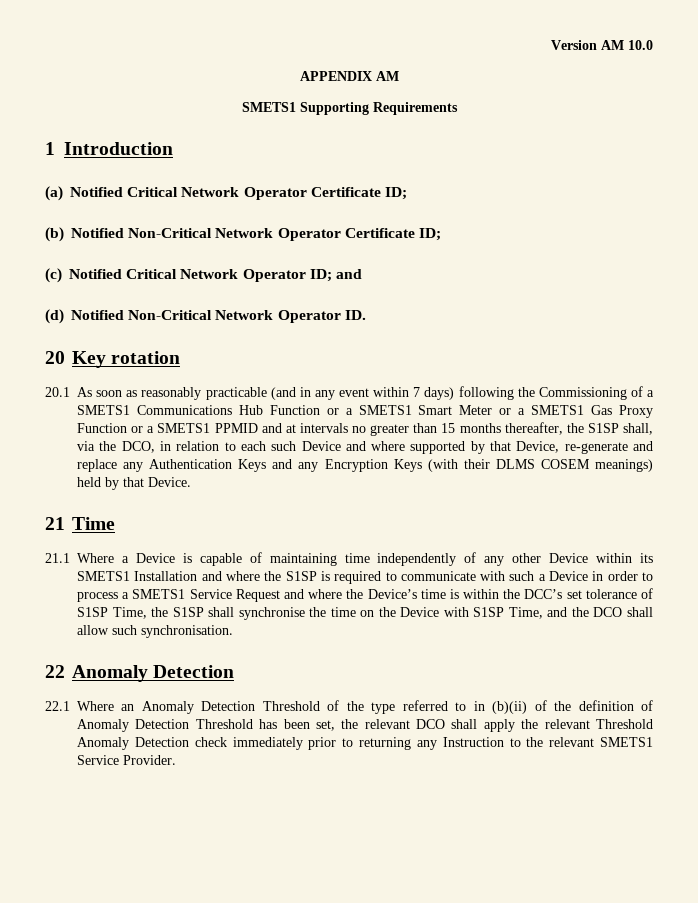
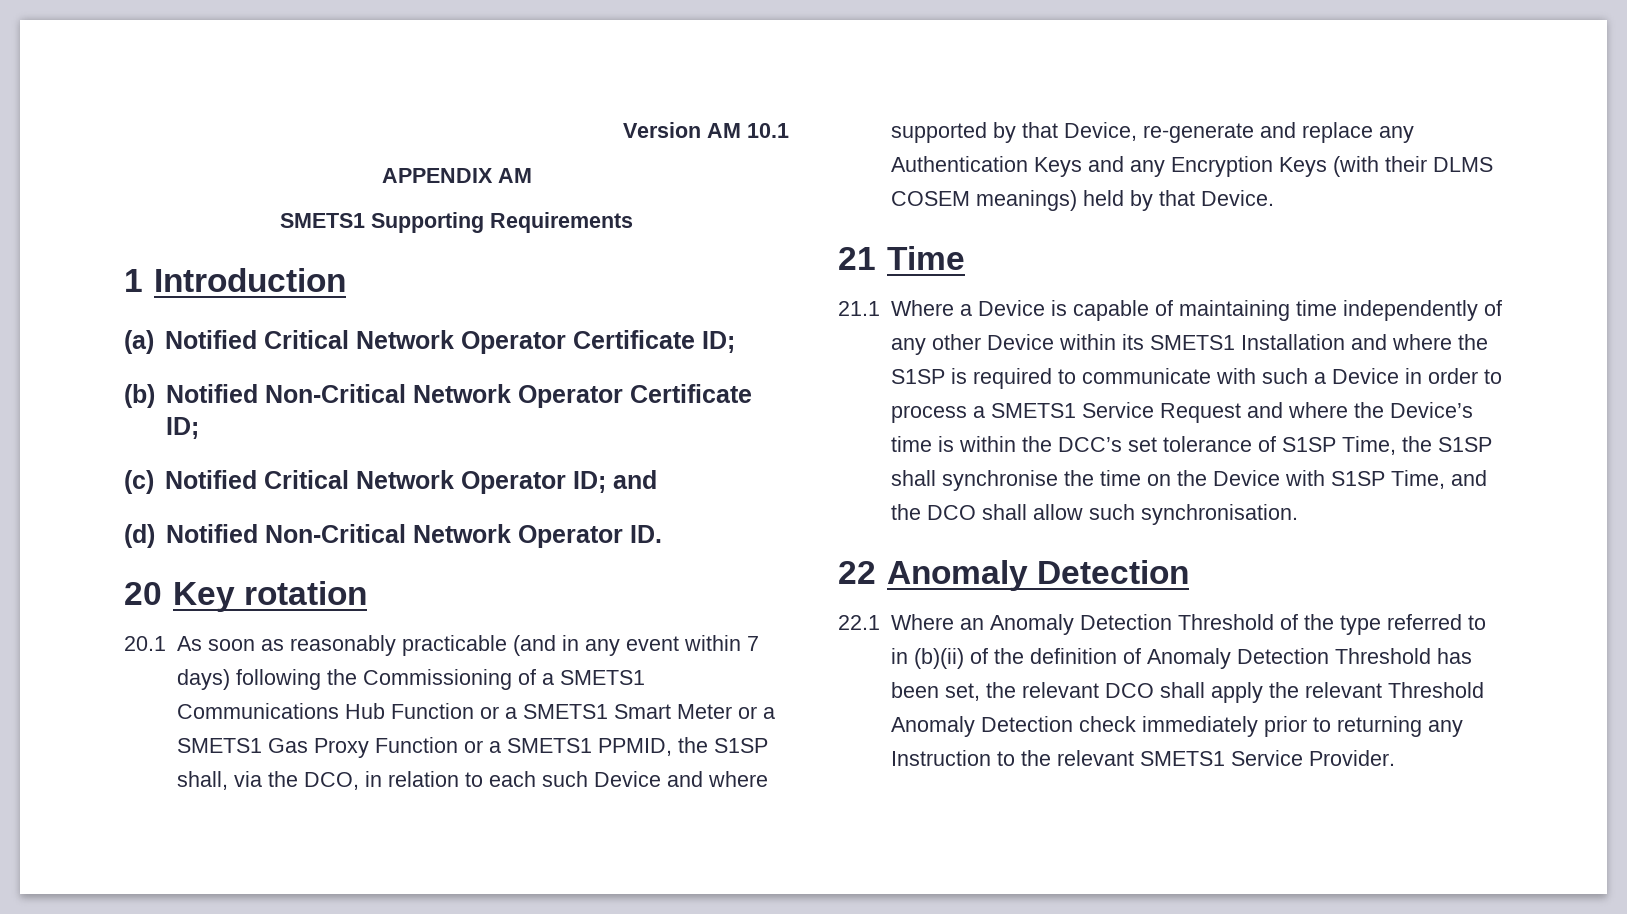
- Version AM 10.0
+ Version AM 10.1
- 20.1 As soon as reasonably practicable (and in any event within 7 days) following the Commissioning of a SMETS1 Communications Hub Function or a SMETS1 Smart Meter or a SMETS1 Gas Proxy Function or a SMETS1 PPMID and at intervals no greater than 15 months thereafter, the S1SP shall, via the DCO, in relation to each such Device and where supported by that Device, re-generate and replace any Authentication Keys and any Encryption Keys (with their DLMS COSEM meanings) held by that Device.
+ 20.1 As soon as reasonably practicable (and in any event within 7 days) following the Commissioning of a SMETS1 Communications Hub Function or a SMETS1 Smart Meter or a SMETS1 Gas Proxy Function or a SMETS1 PPMID, the S1SP shall, via the DCO, in relation to each such Device and where supported by that Device, re-generate and replace any Authentication Keys and any Encryption Keys (with their DLMS COSEM meanings) held by that Device.

